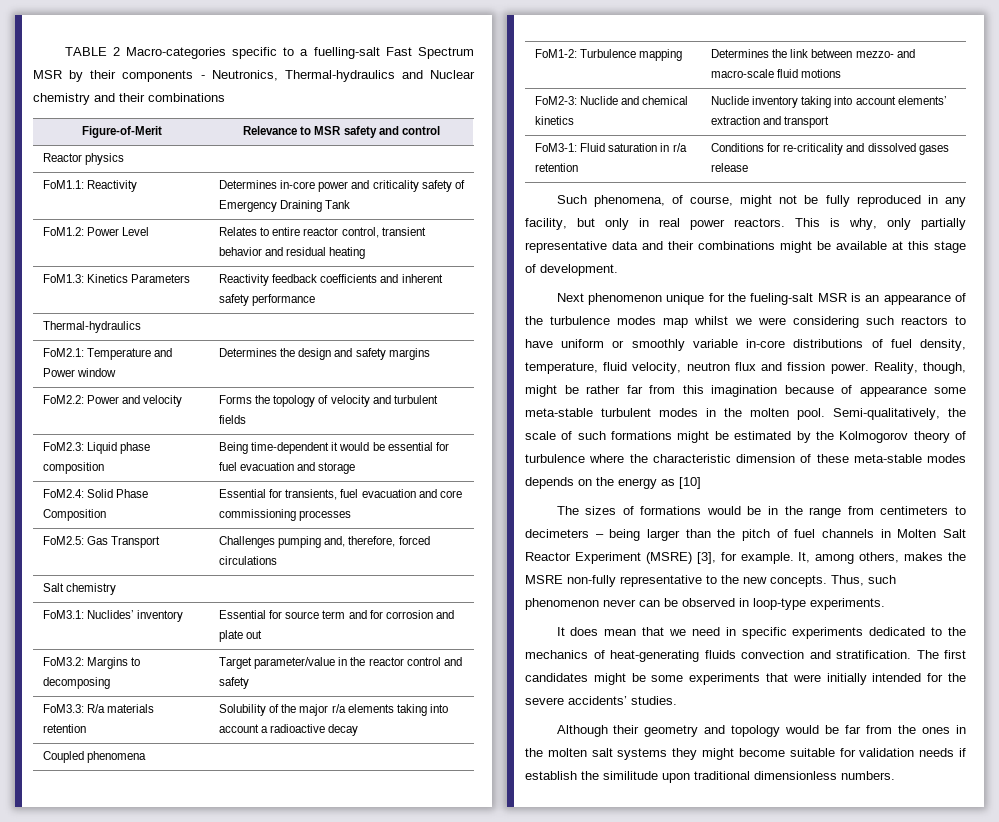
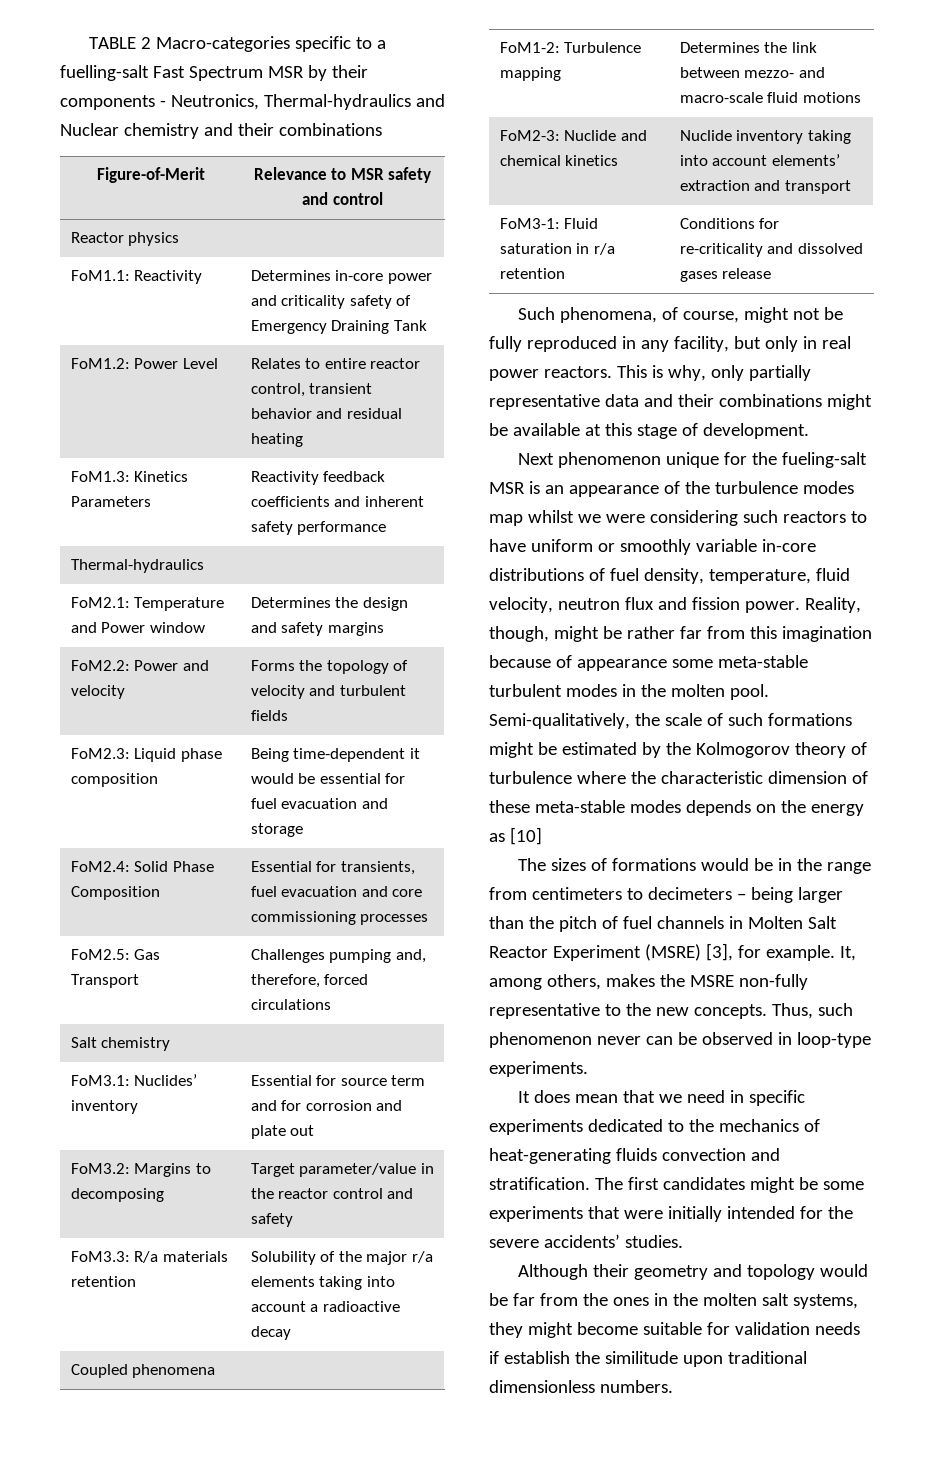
- Although their geometry and topology would be far from the ones in the molten salt systems they might become suitable for validation needs if establish the similitude upon traditional dimensionless numbers.
+ Although their geometry and topology would be far from the ones in the molten salt systems, they might become suitable for validation needs if establish the similitude upon traditional dimensionless numbers.

